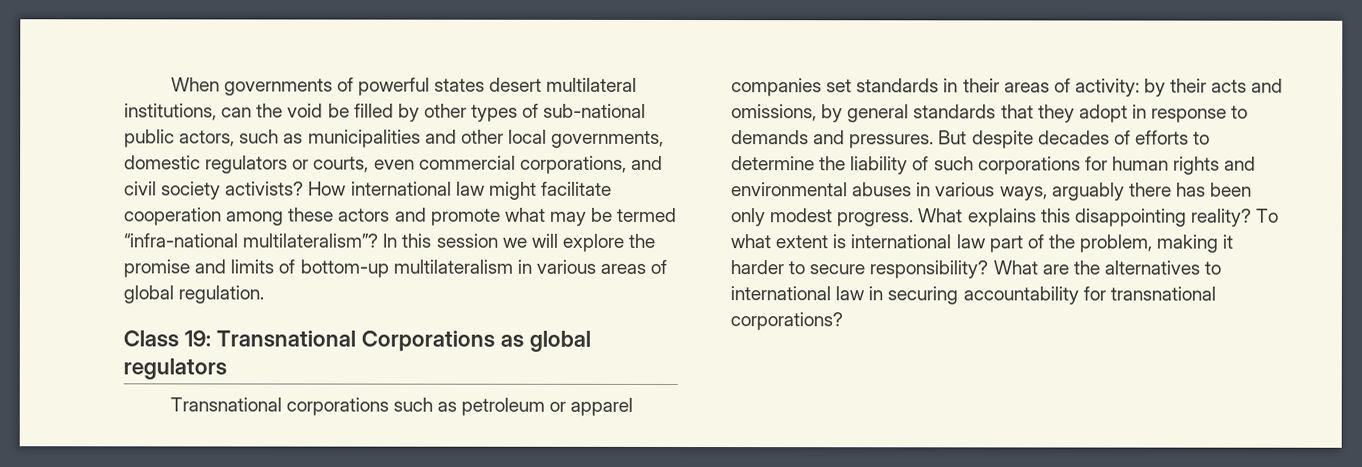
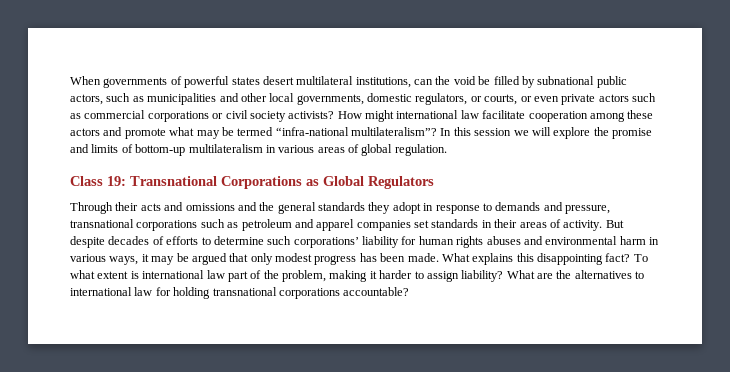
- When governments of powerful states desert multilateral institutions, can the void be filled by other types of sub-national public actors, such as municipalities and other local governments, domestic regulators or courts, even commercial corporations, and civil society activists?
+ When governments of powerful states desert multilateral institutions, can the void be filled by subnational public actors, such as municipalities and other local governments, domestic regulators, or courts, or even private actors such as commercial corporations or civil society activists?
- How international law might facilitate cooperation among these actors and promote what may be termed “infra-national multilateralism”?
+ How might international law facilitate cooperation among these actors and promote what may be termed “infra-national multilateralism”?
- Class 19: Transnational Corporations as global regulators
- Transnational corporations such as petroleum or apparel companies set standards in their areas of activity: by their acts and omissions, by general standards that they adopt in response to demands and pressures.
+ Class 19: Transnational Corporations as Global Regulators
+ Through their acts and omissions and the general standards they adopt in response to demands and pressure, transnational corporations such as petroleum and apparel companies set standards in their areas of activity.
- But despite decades of efforts to determine the liability of such corporations for human rights and environmental abuses in various ways, arguably there has been only modest progress.
+ But despite decades of efforts to determine such corporations’ liability for human rights abuses and environmental harm in various ways, it may be argued that only modest progress has been made.
- What explains this disappointing reality?
+ What explains this disappointing fact?
- To what extent is international law part of the problem, making it harder to secure responsibility?
+ To what extent is international law part of the problem, making it harder to assign liability?
- What are the alternatives to international law in securing accountability for transnational corporations?
+ What are the alternatives to international law for holding transnational corporations accountable?

